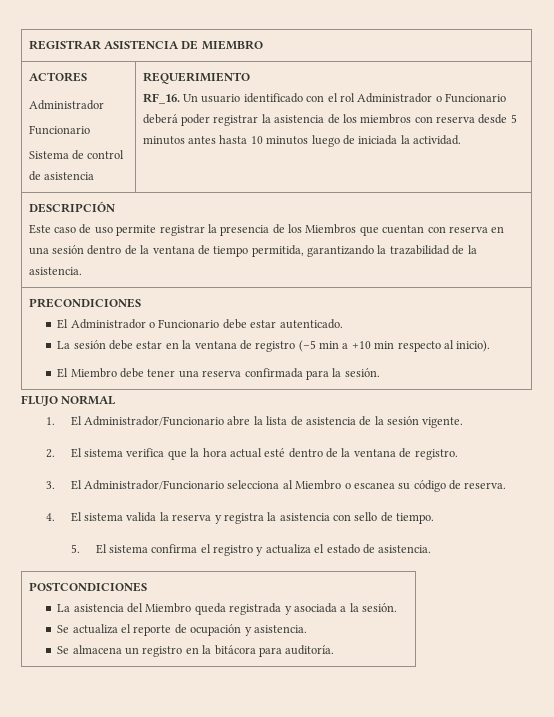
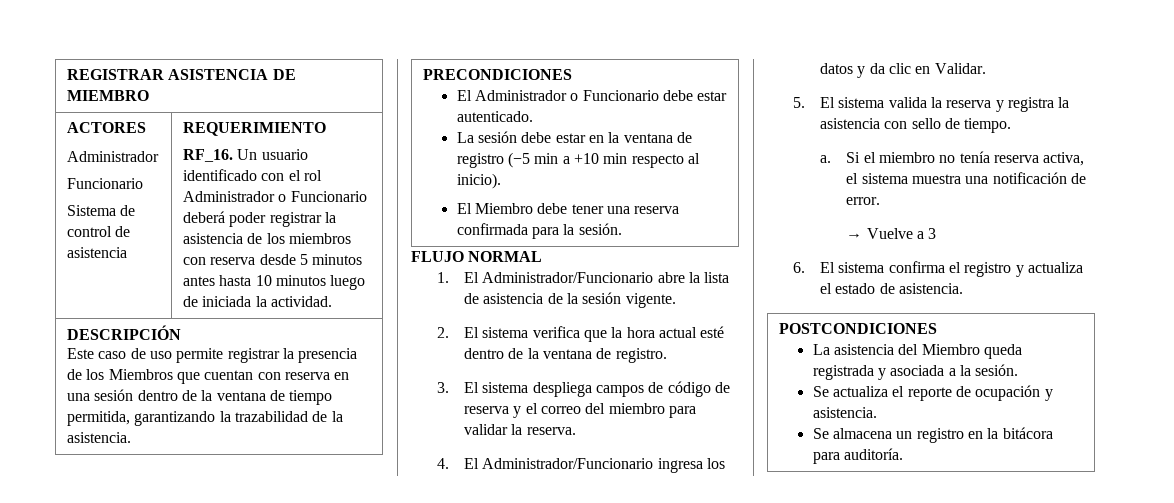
- 3. El Administrador/Funcionario selecciona al Miembro o escanea su código de reserva.
- 4. El sistema valida la reserva y registra la asistencia con sello de tiempo.
+ 3. El sistema despliega campos de código de reserva y el correo del miembro para validar la reserva.
+ 4. El Administrador/Funcionario ingresa los datos y da clic en Validar.
+ 5. El sistema valida la reserva y registra la asistencia con sello de tiempo.
- 5. El sistema confirma el registro y actualiza el estado de asistencia.
+ a. Si el miembro no tenía reserva activa, el sistema muestra una notificación de error.
+ → Vuelve a 3
+ 6. El sistema confirma el registro y actualiza el estado de asistencia.

